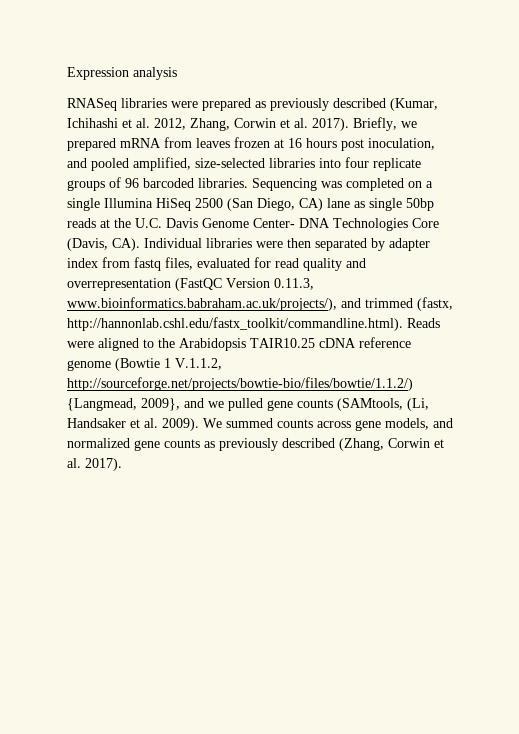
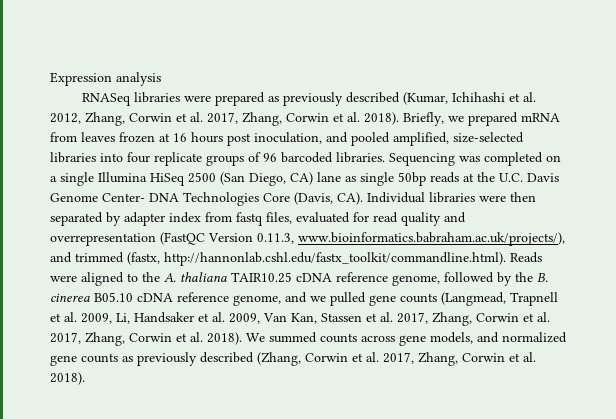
- RNASeq libraries were prepared as previously described (Kumar, Ichihashi et al. 2012, Zhang, Corwin et al. 2017).
+ RNASeq libraries were prepared as previously described (Kumar, Ichihashi et al. 2012, Zhang, Corwin et al. 2017, Zhang, Corwin et al. 2018).
- Sequencing was completed on a single Illumina HiSeq 2500 (San Diego, CA) lane as single 50bp reads at the U.C. Davis Genome Center- DNA Technologies Core (Davis, CA). Individual libraries were then separated by adapter index from fastq files, evaluated for read quality and overrepresentation (FastQC Version 0.11.3, www.bioinformatics.babraham.ac.uk/projects/), and trimmed (fastx, http://hannonlab.cshl.edu/fastx_toolkit/commandline.html). Reads were aligned to the Arabidopsis TAIR10.25 cDNA reference genome (Bowtie 1 V.1.1.2, http://sourceforge.net/projects/bowtie-bio/files/bowtie/1.1.2/) {Langmead, 2009}, and we pulled gene counts (SAMtools, (Li, Handsaker et al. 2009).
+ Sequencing was completed on a single Illumina HiSeq 2500 (San Diego, CA) lane as single 50bp reads at the U.C. Davis Genome Center- DNA Technologies Core (Davis, CA). Individual libraries were then separated by adapter index from fastq files, evaluated for read quality and overrepresentation (FastQC Version 0.11.3, www.bioinformatics.babraham.ac.uk/projects/), and trimmed (fastx, http://hannonlab.cshl.edu/fastx_toolkit/commandline.html). Reads were aligned to the A. thaliana TAIR10.25 cDNA reference genome, followed by the B. cinerea B05.10 cDNA reference genome, and we pulled gene counts (Langmead, Trapnell et al. 2009, Li, Handsaker et al. 2009, Van Kan, Stassen et al. 2017, Zhang, Corwin et al. 2017, Zhang, Corwin et al. 2018).
- We summed counts across gene models, and normalized gene counts as previously described (Zhang, Corwin et al. 2017).
+ We summed counts across gene models, and normalized gene counts as previously described (Zhang, Corwin et al. 2017, Zhang, Corwin et al. 2018).

